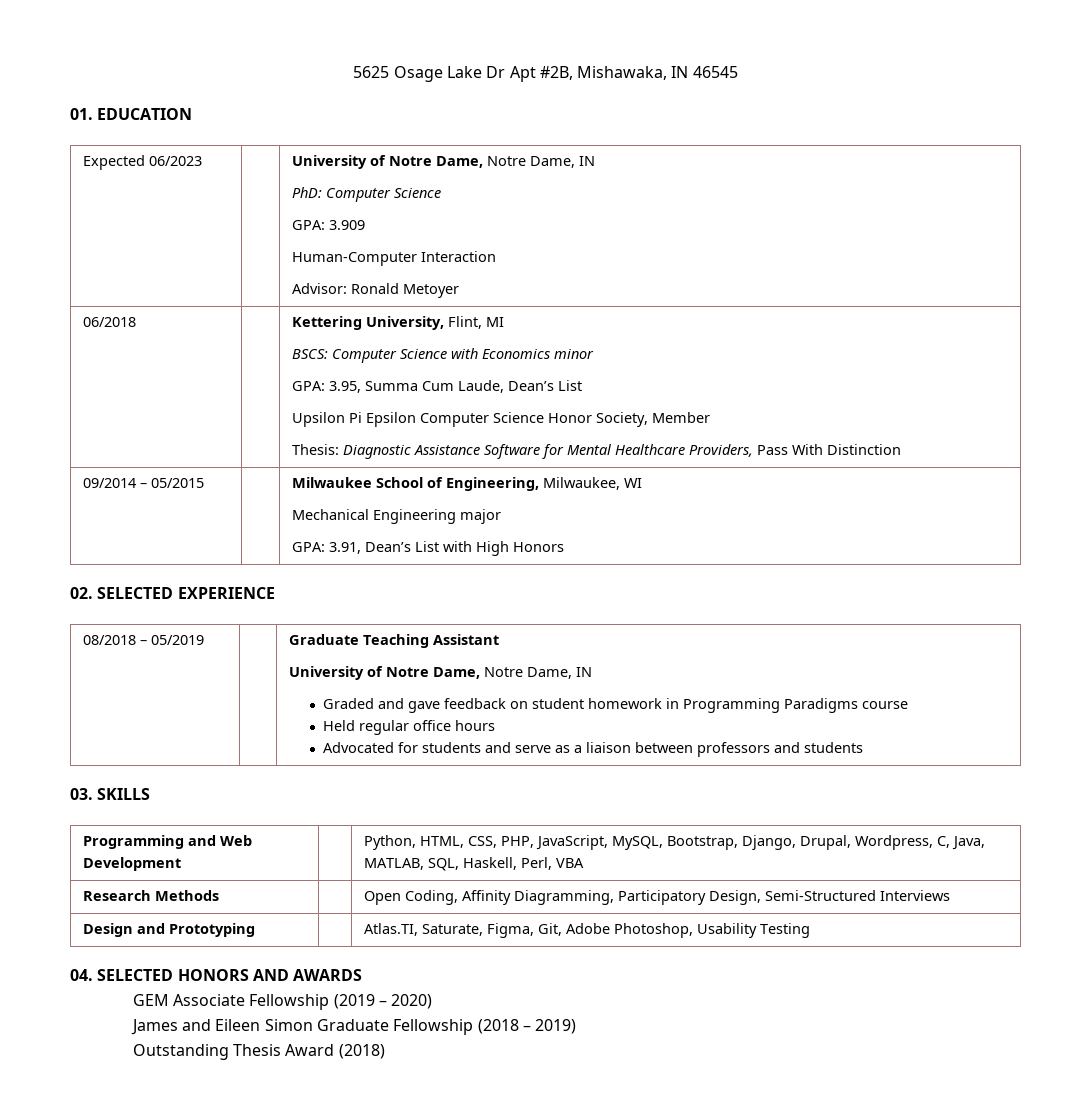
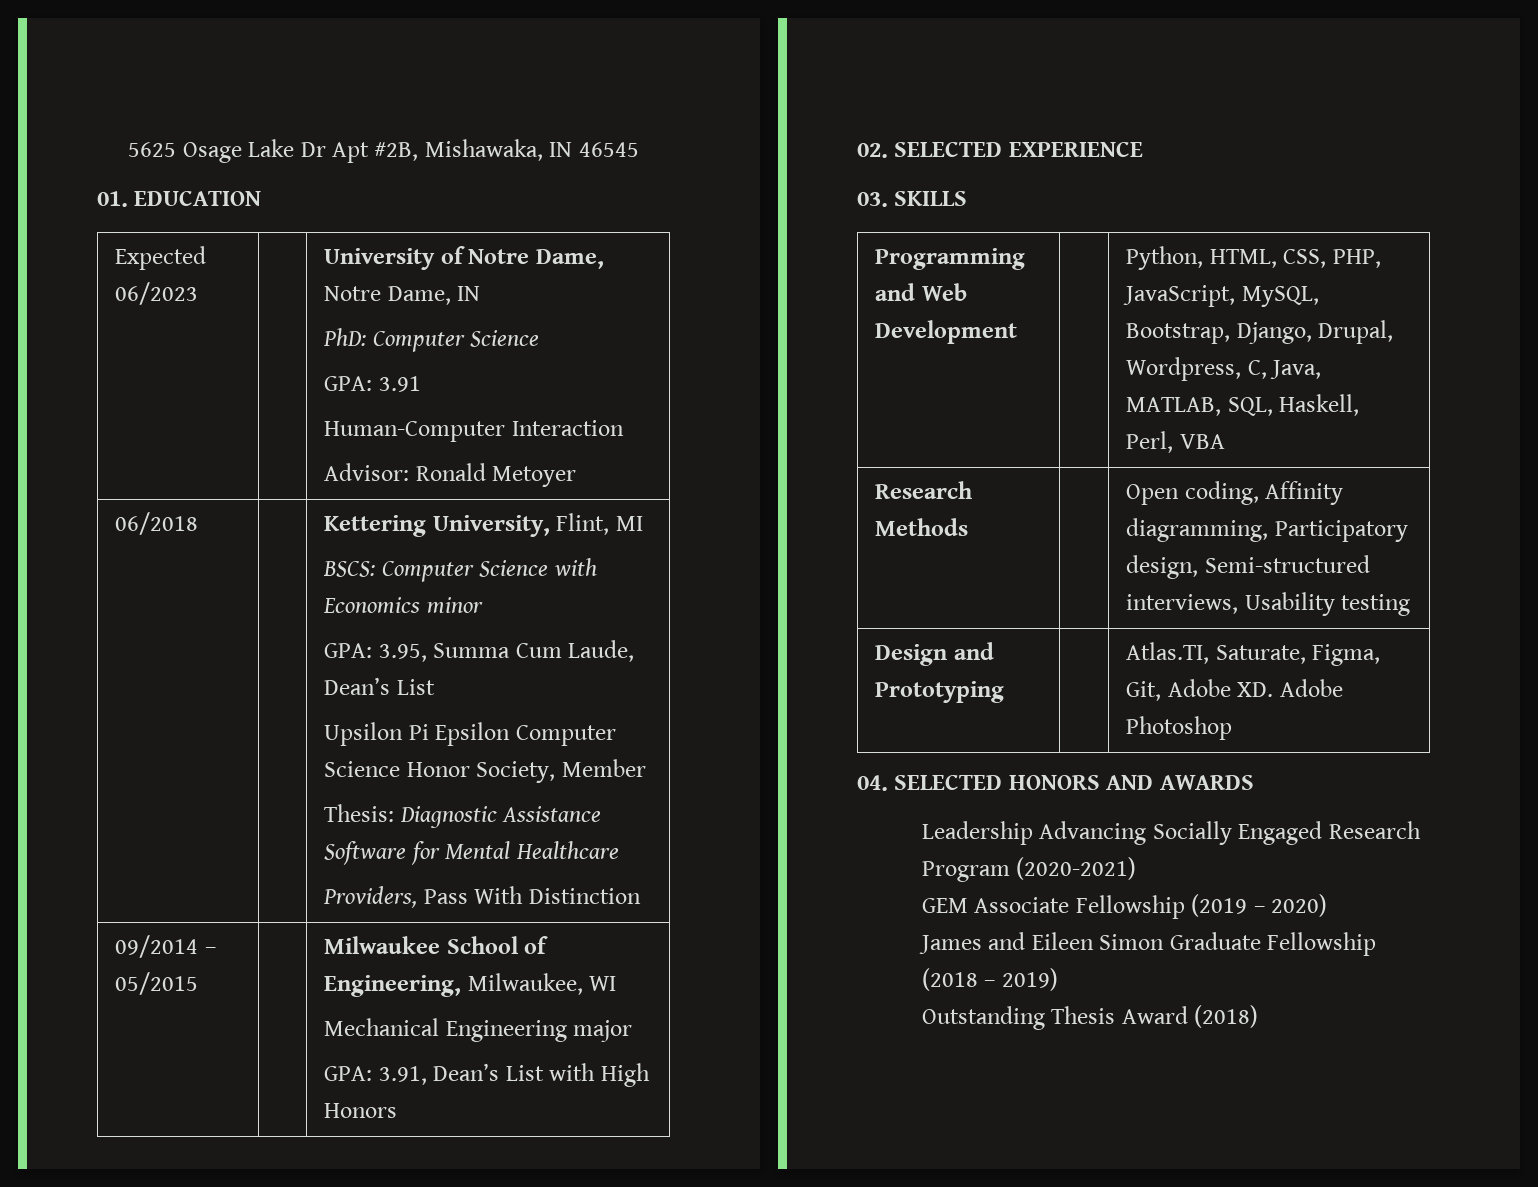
  Expected 06/2023 | | University of Notre Dame, Notre Dame, IN
  PhD: Computer Science
- GPA: 3.909
+ GPA: 3.91
  06/2018 | | Kettering University, Flint, MI
  BSCS: Computer Science with Economics minor
  GPA: 3.95, Summa Cum Laude, Dean’s List
  Upsilon Pi Epsilon Computer Science Honor Society, Member
- Thesis: Diagnostic Assistance Software for Mental Healthcare Providers, Pass With Distinction
+ Thesis: Diagnostic Assistance Software for Mental Healthcare
+ Providers, Pass With Distinction
- 08/2018 – 05/2019 | | Graduate Teaching Assistant
- University of Notre Dame, Notre Dame, IN
- Graded and gave feedback on student homework in Programming Paradigms course
- Held regular office hours
- Advocated for students and serve as a liaison between professors and students
- Research Methods | | Open Coding, Affinity Diagramming, Participatory Design, Semi-Structured Interviews
+ Research Methods | | Open coding, Affinity diagramming, Participatory design, Semi-structured interviews, Usability testing
- Design and Prototyping | | Atlas.TI, Saturate, Figma, Git, Adobe Photoshop, Usability Testing
+ Design and Prototyping | | Atlas.TI, Saturate, Figma, Git, Adobe XD. Adobe Photoshop
+ Leadership Advancing Socially Engaged Research Program (2020-2021)

